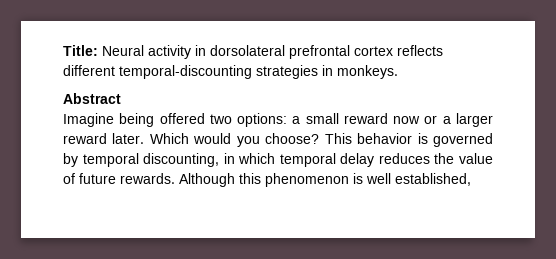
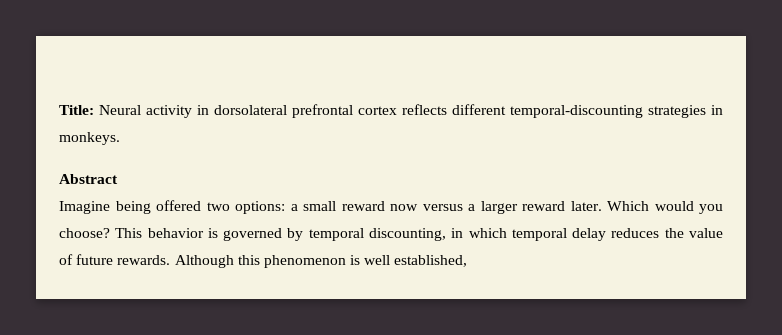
- Imagine being offered two options: a small reward now or a larger reward later.
+ Imagine being offered two options: a small reward now versus a larger reward later.

